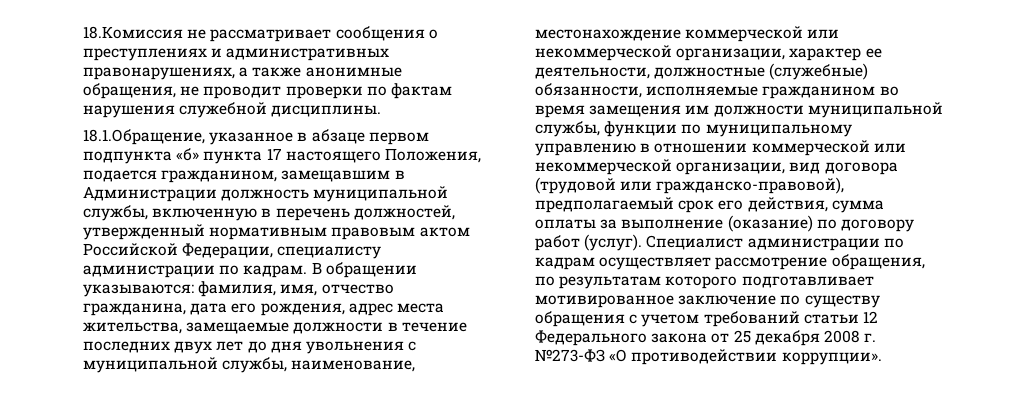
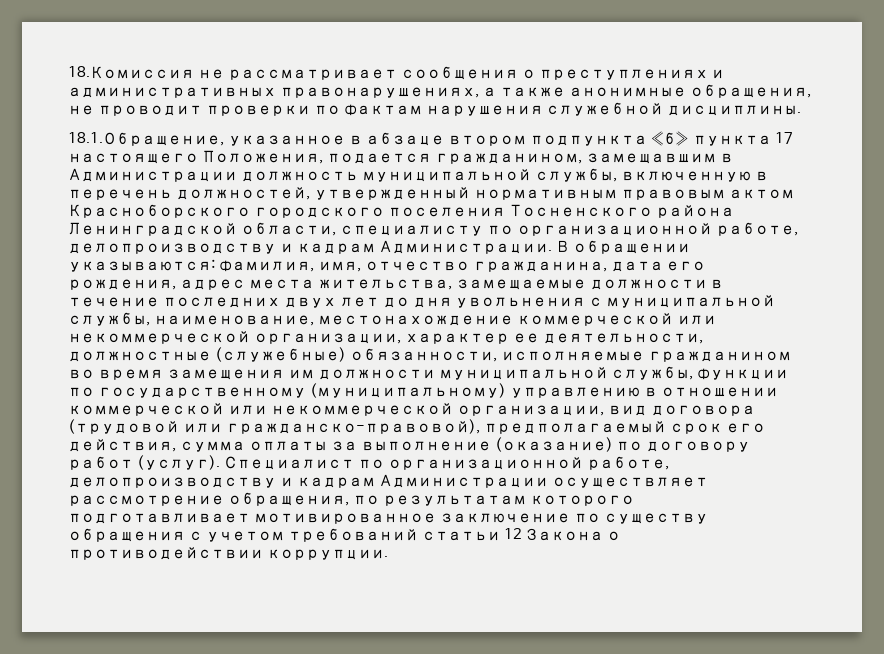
- 18.1.Обращение, указанное в абзаце первом подпункта «б» пункта 17 настоящего Положения, подается гражданином, замещавшим в Администрации должность муниципальной службы, включенную в перечень должностей, утвержденный нормативным правовым актом Российской Федерации, специалисту администрации по кадрам.
+ 18.1.Обращение, указанное в абзаце втором подпункта «б» пункта 17 настоящего Положения, подается гражданином, замещавшим в Администрации должность муниципальной службы, включенную в перечень должностей, утвержденный нормативным правовым актом Красноборского городского поселения Тосненского района Ленинградской области, специалисту по организационной работе, делопроизводству и кадрам Администрации.
- фамилия, имя, отчество гражданина, дата его рождения, адрес места жительства, замещаемые должности в течение последних двух лет до дня увольнения с муниципальной службы, наименование, местонахождение коммерческой или некоммерческой организации, характер ее деятельности, должностные (служебные) обязанности, исполняемые гражданином во время замещения им должности муниципальной службы, функции по муниципальному управлению в отношении коммерческой или некоммерческой организации, вид договора (трудовой или гражданско-правовой), предполагаемый срок его действия, сумма оплаты за выполнение (оказание) по договору работ (услуг).
+ фамилия, имя, отчество гражданина, дата его рождения, адрес места жительства, замещаемые должности в течение последних двух лет до дня увольнения с муниципальной службы, наименование, местонахождение коммерческой или некоммерческой организации, характер ее деятельности, должностные (служебные) обязанности, исполняемые гражданином во время замещения им должности муниципальной службы, функции по государственному (муниципальному) управлению в отношении коммерческой или некоммерческой организации, вид договора (трудовой или гражданско-правовой), предполагаемый срок его действия, сумма оплаты за выполнение (оказание) по договору работ (услуг).
- Специалист администрации по кадрам осуществляет рассмотрение обращения, по результатам которого подготавливает мотивированное заключение по существу обращения с учетом требований статьи 12 Федерального закона от 25 декабря 2008 г. №273-ФЗ «О противодействии коррупции».
+ Специалист по организационной работе, делопроизводству и кадрам Администрации осуществляет рассмотрение обращения, по результатам которого подготавливает мотивированное заключение по существу обращения с учетом требований статьи 12 Закона о противодействии коррупции.

